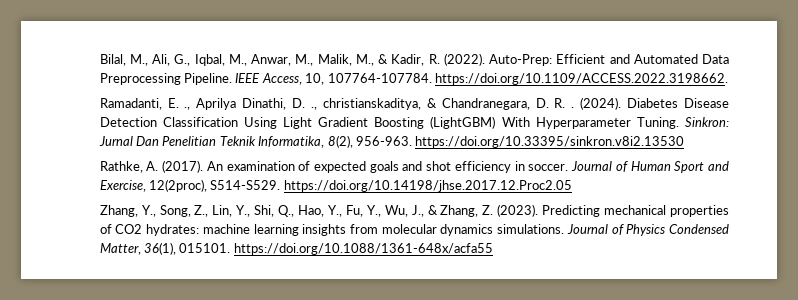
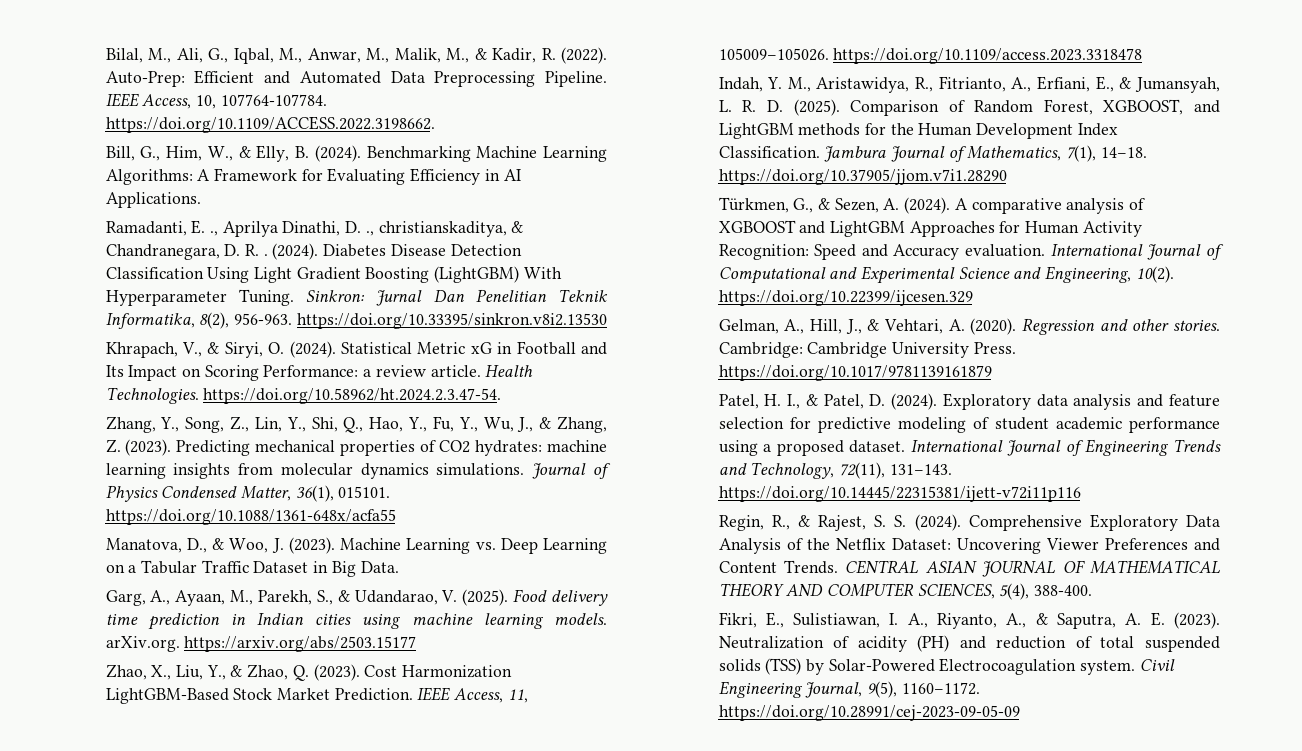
+ Bill, G., Him, W., & Elly, B. (2024). Benchmarking Machine Learning Algorithms: A Framework for Evaluating Efficiency in AI Applications.
- Rathke, A. (2017). An examination of expected goals and shot efficiency in soccer. Journal of Human Sport and Exercise, 12(2proc), S514-S529. https://doi.org/10.14198/jhse.2017.12.Proc2.05
+ Khrapach, V., & Siryi, O. (2024). Statistical Metric xG in Football and Its Impact on Scoring Performance: a review article. Health Technologies. https://doi.org/10.58962/ht.2024.2.3.47-54.
+ Manatova, D., & Woo, J. (2023). Machine Learning vs. Deep Learning on a Tabular Traffic Dataset in Big Data.
+ Garg, A., Ayaan, M., Parekh, S., & Udandarao, V. (2025). Food delivery time prediction in Indian cities using machine learning models. arXiv.org. https://arxiv.org/abs/2503.15177
+ Zhao, X., Liu, Y., & Zhao, Q. (2023). Cost Harmonization LightGBM-Based Stock Market Prediction. IEEE Access, 11, 105009–105026. https://doi.org/10.1109/access.2023.3318478
+ Indah, Y. M., Aristawidya, R., Fitrianto, A., Erfiani, E., & Jumansyah, L. R. D. (2025). Comparison of Random Forest, XGBOOST, and LightGBM methods for the Human Development Index Classification. Jambura Journal of Mathematics, 7(1), 14–18. https://doi.org/10.37905/jjom.v7i1.28290
+ Türkmen, G., & Sezen, A. (2024). A comparative analysis of XGBOOST and LightGBM Approaches for Human Activity Recognition: Speed and Accuracy evaluation. International Journal of Computational and Experimental Science and Engineering, 10(2). https://doi.org/10.22399/ijcesen.329
+ Gelman, A., Hill, J., & Vehtari, A. (2020). Regression and other stories. Cambridge: Cambridge University Press. https://doi.org/10.1017/9781139161879
+ Patel, H. I., & Patel, D. (2024). Exploratory data analysis and feature selection for predictive modeling of student academic performance using a proposed dataset. International Journal of Engineering Trends and Technology, 72(11), 131–143. https://doi.org/10.14445/22315381/ijett-v72i11p116
+ Regin, R., & Rajest, S. S. (2024). Comprehensive Exploratory Data Analysis of the Netflix Dataset: Uncovering Viewer Preferences and Content Trends. CENTRAL ASIAN JOURNAL OF MATHEMATICAL THEORY AND COMPUTER SCIENCES, 5(4), 388-400.
+ Fikri, E., Sulistiawan, I. A., Riyanto, A., & Saputra, A. E. (2023). Neutralization of acidity (PH) and reduction of total suspended solids (TSS) by Solar-Powered Electrocoagulation system. Civil Engineering Journal, 9(5), 1160–1172. https://doi.org/10.28991/cej-2023-09-05-09

